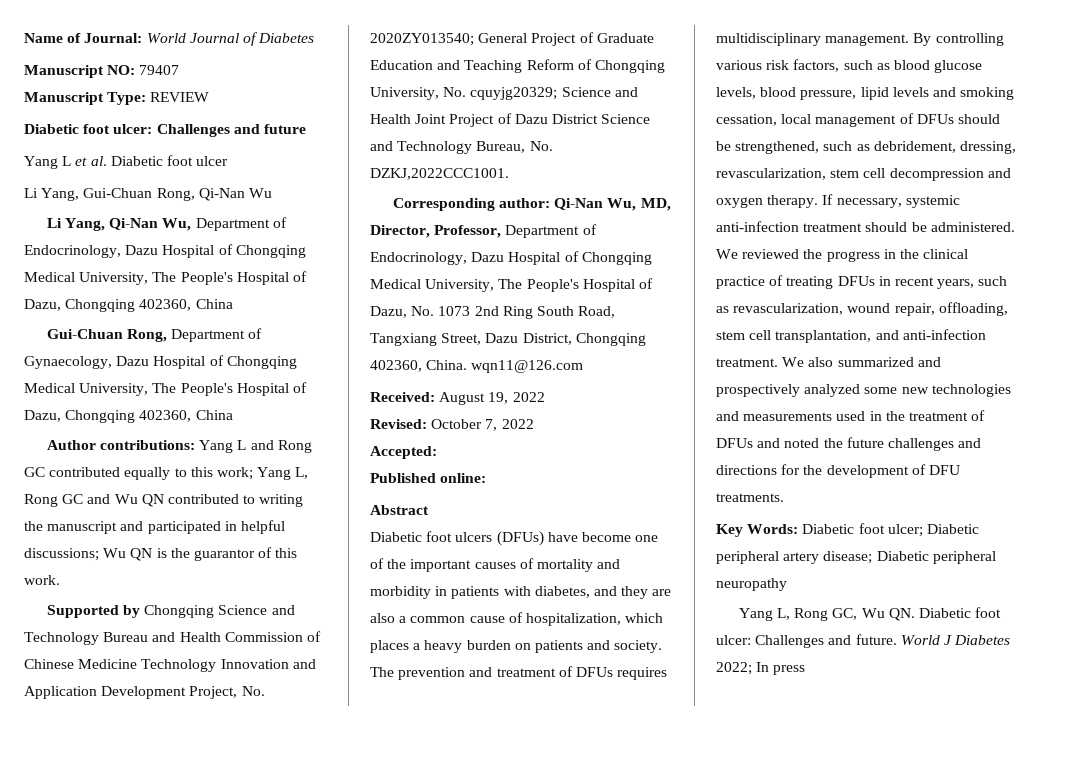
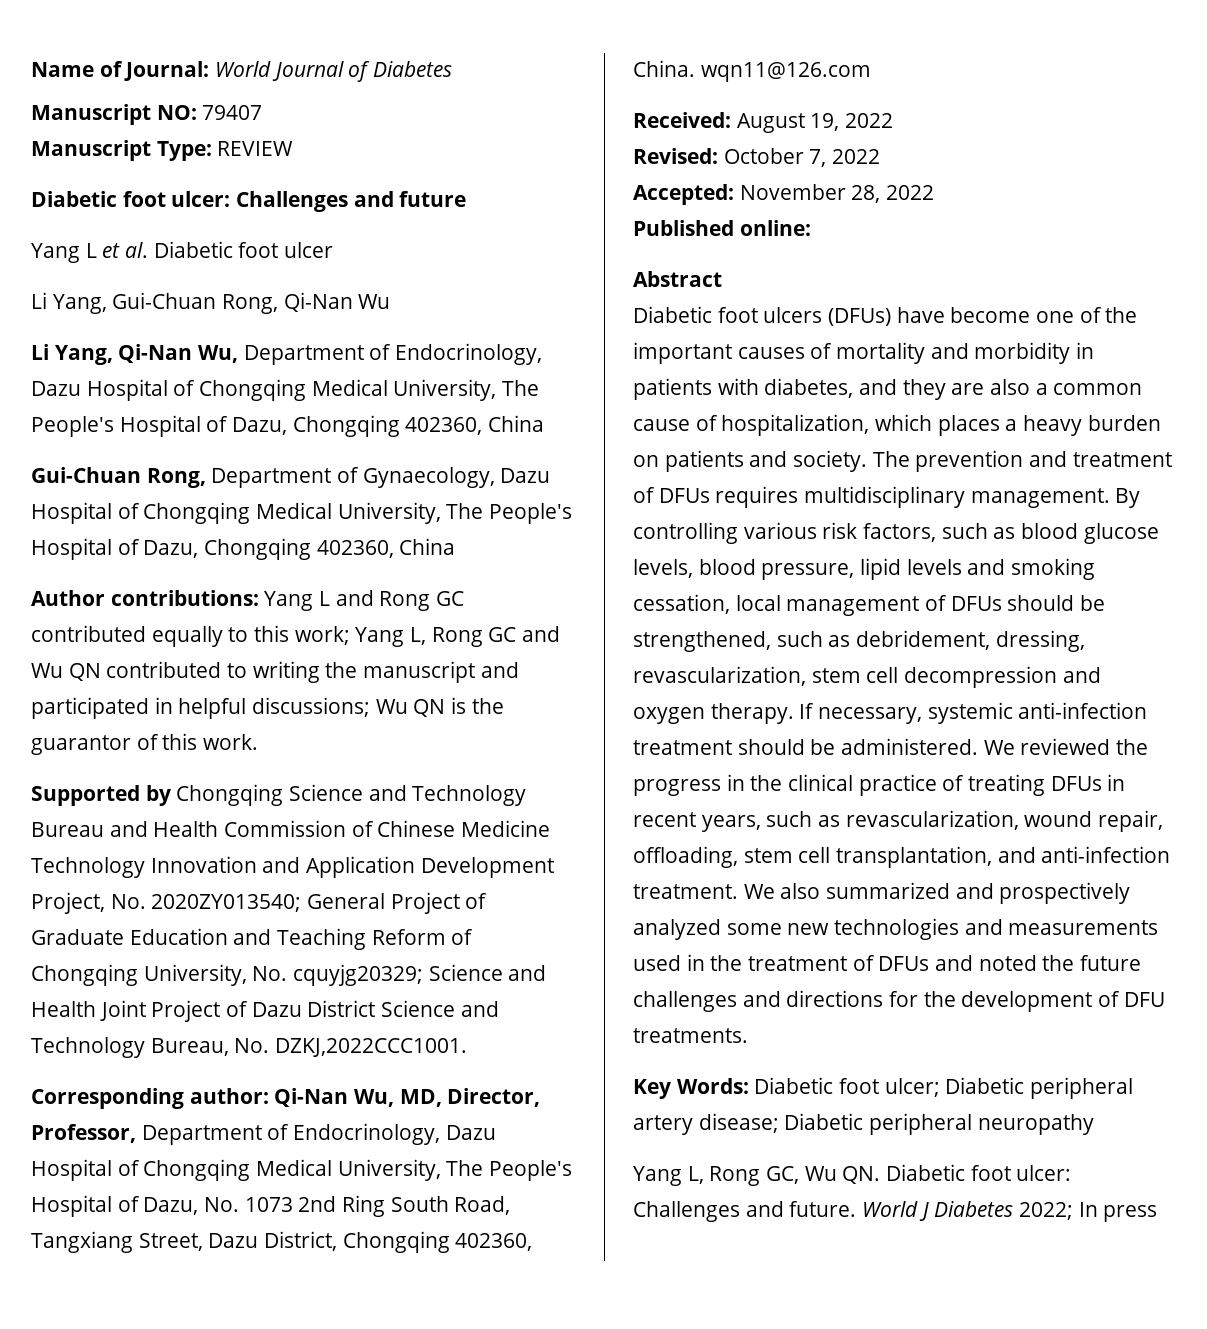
- Accepted:
+ Accepted: November 28, 2022

